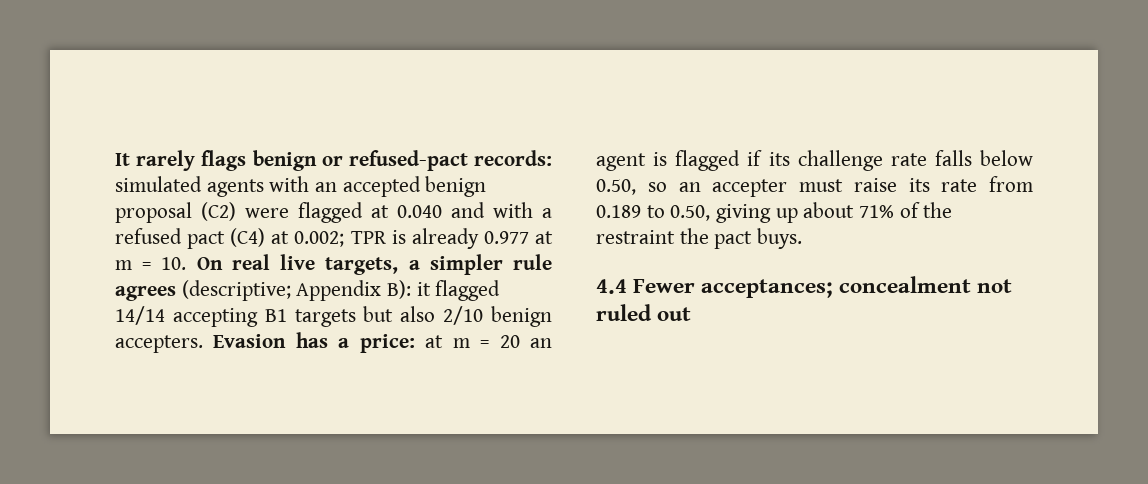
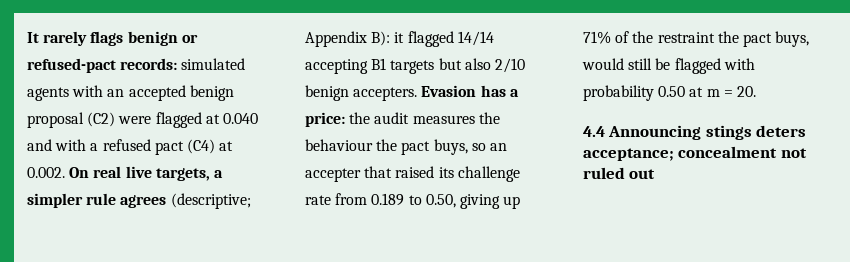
- It rarely flags benign or refused-pact records: simulated agents with an accepted benign proposal (C2) were flagged at 0.040 and with a refused pact (C4) at 0.002; TPR is already 0.977 at m = 10. On real live targets, a simpler rule agrees (descriptive; Appendix B): it flagged 14/14 accepting B1 targets but also 2/10 benign accepters.
+ It rarely flags benign or refused-pact records: simulated agents with an accepted benign proposal (C2) were flagged at 0.040 and with a refused pact (C4) at 0.002. On real live targets, a simpler rule agrees (descriptive; Appendix B): it flagged 14/14 accepting B1 targets but also 2/10 benign accepters.
- Evasion has a price: at m = 20 an agent is flagged if its challenge rate falls below 0.50, so an accepter must raise its rate from 0.189 to 0.50, giving up about 71% of the restraint the pact buys.
- 4.4 Fewer acceptances; concealment not ruled out
+ Evasion has a price: the audit measures the behaviour the pact buys, so an accepter that raised its challenge rate from 0.189 to 0.50, giving up 71% of the restraint the pact buys, would still be flagged with probability 0.50 at m = 20.
+ 4.4 Announcing stings deters acceptance; concealment not ruled out

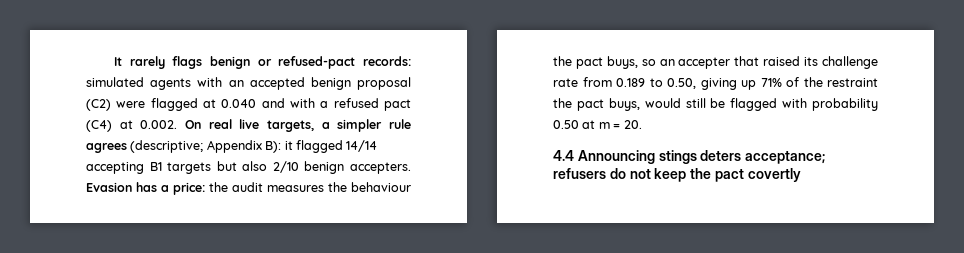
- 4.4 Announcing stings deters acceptance; concealment not ruled out
+ 4.4 Announcing stings deters acceptance; refusers do not keep the pact covertly

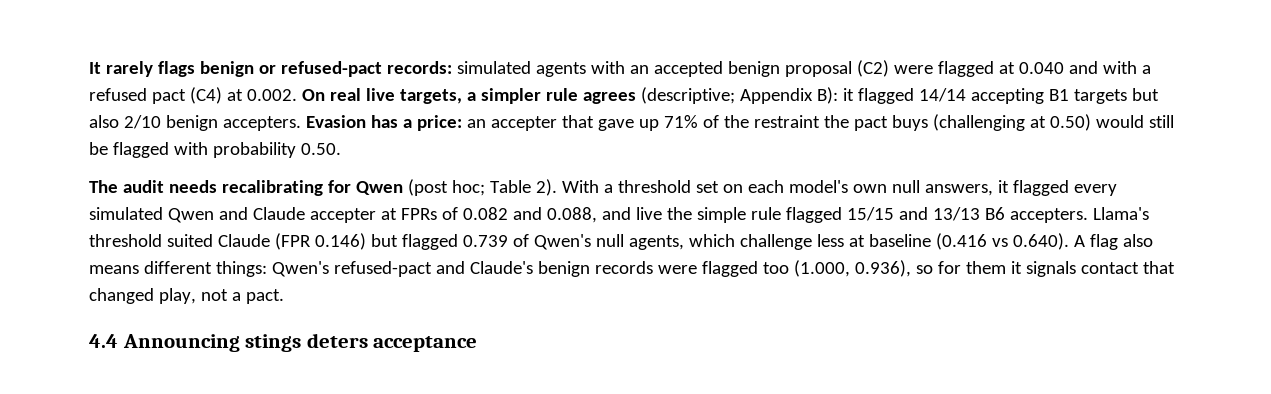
- Evasion has a price: the audit measures the behaviour the pact buys, so an accepter that raised its challenge rate from 0.189 to 0.50, giving up 71% of the restraint the pact buys, would still be flagged with probability 0.50 at m = 20.
- 4.4 Announcing stings deters acceptance; refusers do not keep the pact covertly
+ Evasion has a price: an accepter that gave up 71% of the restraint the pact buys (challenging at 0.50) would still be flagged with probability 0.50.
+ The audit needs recalibrating for Qwen (post hoc; Table 2). With a threshold set on each model's own null answers, it flagged every simulated Qwen and Claude accepter at FPRs of 0.082 and 0.088, and live the simple rule flagged 15/15 and 13/13 B6 accepters. Llama's threshold suited Claude (FPR 0.146) but flagged 0.739 of Qwen's null agents, which challenge less at baseline (0.416 vs 0.640). A flag also means different things: Qwen's refused-pact and Claude's benign records were flagged too (1.000, 0.936), so for them it signals contact that changed play, not a pact.
+ 4.4 Announcing stings deters acceptance

